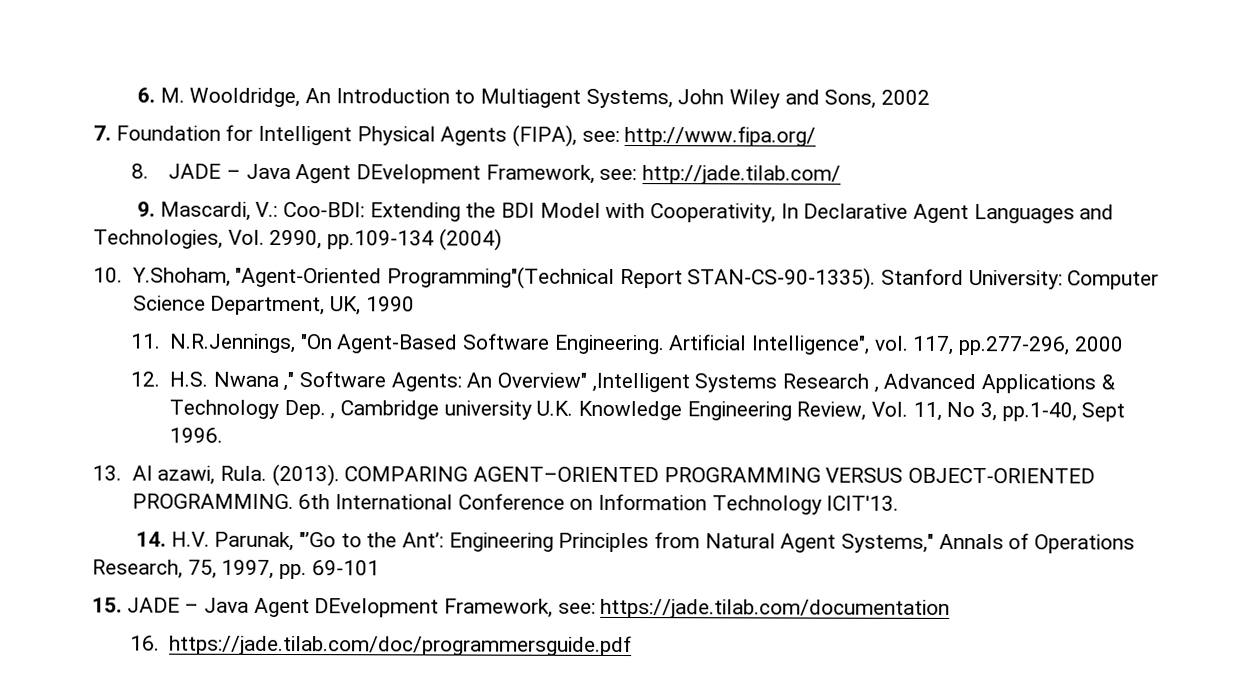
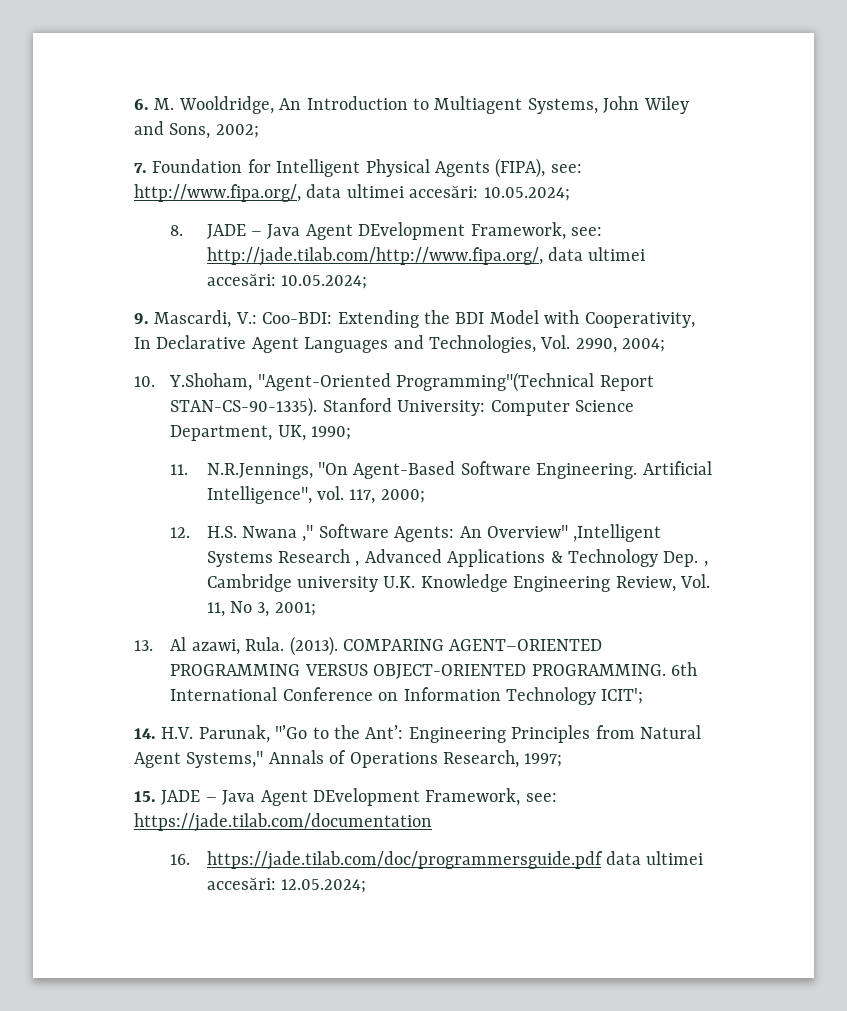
- 6. M. Wooldridge, An Introduction to Multiagent Systems, John Wiley and Sons, 2002
+ 6. M. Wooldridge, An Introduction to Multiagent Systems, John Wiley and Sons, 2002;
- 7. Foundation for Intelligent Physical Agents (FIPA), see: http://www.fipa.org/
+ 7. Foundation for Intelligent Physical Agents (FIPA), see: http://www.fipa.org/, data ultimei accesări: 10.05.2024;
- 8. JADE – Java Agent DEvelopment Framework, see: http://jade.tilab.com/
+ 8. JADE – Java Agent DEvelopment Framework, see: http://jade.tilab.com/http://www.fipa.org/, data ultimei accesări: 10.05.2024;
- 9. Mascardi, V.: Coo-BDI: Extending the BDI Model with Cooperativity, In Declarative Agent Languages and Technologies, Vol. 2990, pp.109-134 (2004)
+ 9. Mascardi, V.: Coo-BDI: Extending the BDI Model with Cooperativity, In Declarative Agent Languages and Technologies, Vol. 2990, 2004;
- Stanford University: Computer Science Department, UK, 1990
+ Stanford University: Computer Science Department, UK, 1990;
- Artificial Intelligence", vol. 117, pp.277-296, 2000
+ Artificial Intelligence", vol. 117, 2000;
- 12. H.S. Nwana ," Software Agents: An Overview" ,Intelligent Systems Research , Advanced Applications & Technology Dep. , Cambridge university U.K. Knowledge Engineering Review, Vol. 11, No 3, pp.1-40, Sept 1996.
+ 12. H.S. Nwana ," Software Agents: An Overview" ,Intelligent Systems Research , Advanced Applications & Technology Dep. , Cambridge university U.K. Knowledge Engineering Review, Vol. 11, No 3, 2001;
- 6th International Conference on Information Technology ICIT'13.
+ 6th International Conference on Information Technology ICIT';
- 14. H.V. Parunak, "’Go to the Ant’: Engineering Principles from Natural Agent Systems," Annals of Operations Research, 75, 1997, pp. 69-101
+ 14. H.V. Parunak, "’Go to the Ant’: Engineering Principles from Natural Agent Systems," Annals of Operations Research, 1997;
- 16. https://jade.tilab.com/doc/programmersguide.pdf
+ 16. https://jade.tilab.com/doc/programmersguide.pdf data ultimei accesări: 12.05.2024;

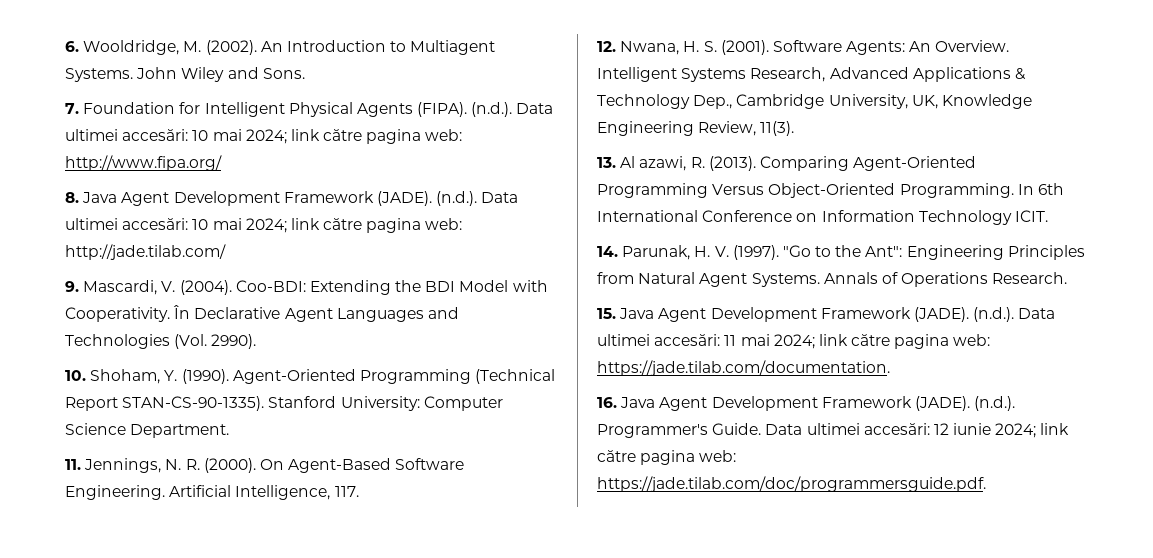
- 6. M. Wooldridge, An Introduction to Multiagent Systems, John Wiley and Sons, 2002;
+ 6. Wooldridge, M. (2002). An Introduction to Multiagent Systems. John Wiley and Sons.
- 7. Foundation for Intelligent Physical Agents (FIPA), see: http://www.fipa.org/, data ultimei accesări: 10.05.2024;
- 8. JADE – Java Agent DEvelopment Framework, see: http://jade.tilab.com/http://www.fipa.org/, data ultimei accesări: 10.05.2024;
+ 7. Foundation for Intelligent Physical Agents (FIPA). (n.d.). Data ultimei accesări: 10 mai 2024; link către pagina web: http://www.fipa.org/
+ 8. Java Agent Development Framework (JADE). (n.d.). Data ultimei accesări: 10 mai 2024; link către pagina web: http://jade.tilab.com/
- 9. Mascardi, V.: Coo-BDI: Extending the BDI Model with Cooperativity, In Declarative Agent Languages and Technologies, Vol. 2990, 2004;
- 10. Y.Shoham, "Agent-Oriented Programming"(Technical Report STAN-CS-90-1335).
+ 9. Mascardi, V. (2004). Coo-BDI: Extending the BDI Model with Cooperativity. În Declarative Agent Languages and Technologies (Vol. 2990).
+ 10. Shoham, Y. (1990). Agent-Oriented Programming (Technical Report STAN-CS-90-1335).
- Stanford University: Computer Science Department, UK, 1990;
- 11. N.R.Jennings, "On Agent-Based Software Engineering. Artificial Intelligence", vol. 117, 2000;
- 12. H.S. Nwana ," Software Agents: An Overview" ,Intelligent Systems Research , Advanced Applications & Technology Dep. , Cambridge university U.K. Knowledge Engineering Review, Vol. 11, No 3, 2001;
- 13. Al azawi, Rula. (2013). COMPARING AGENT–ORIENTED PROGRAMMING VERSUS OBJECT-ORIENTED PROGRAMMING. 6th International Conference on Information Technology ICIT';
+ Stanford University: Computer Science Department.
+ 11. Jennings, N. R. (2000). On Agent-Based Software Engineering. Artificial Intelligence, 117.
+ 12. Nwana, H. S. (2001). Software Agents: An Overview. Intelligent Systems Research, Advanced Applications & Technology Dep., Cambridge University, UK, Knowledge Engineering Review, 11(3).
+ 13. Al azawi, R. (2013). Comparing Agent-Oriented Programming Versus Object-Oriented Programming. In 6th International Conference on Information Technology ICIT.
- 14. H.V. Parunak, "’Go to the Ant’: Engineering Principles from Natural Agent Systems," Annals of Operations Research, 1997;
+ 14. Parunak, H. V. (1997). "Go to the Ant": Engineering Principles from Natural Agent Systems. Annals of Operations Research.
- 15. JADE – Java Agent DEvelopment Framework, see: https://jade.tilab.com/documentation
- 16. https://jade.tilab.com/doc/programmersguide.pdf data ultimei accesări: 12.05.2024;
+ 15. Java Agent Development Framework (JADE). (n.d.). Data ultimei accesări: 11 mai 2024; link către pagina web: https://jade.tilab.com/documentation.
+ 16. Java Agent Development Framework (JADE). (n.d.). Programmer's Guide. Data ultimei accesări: 12 iunie 2024; link către pagina web: https://jade.tilab.com/doc/programmersguide.pdf.

